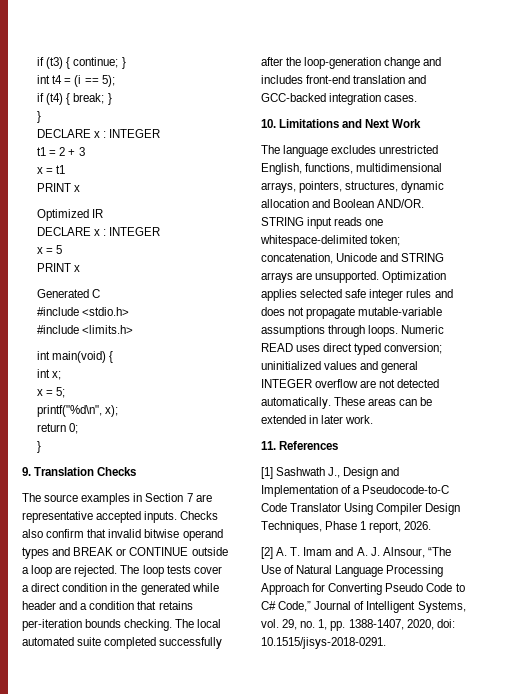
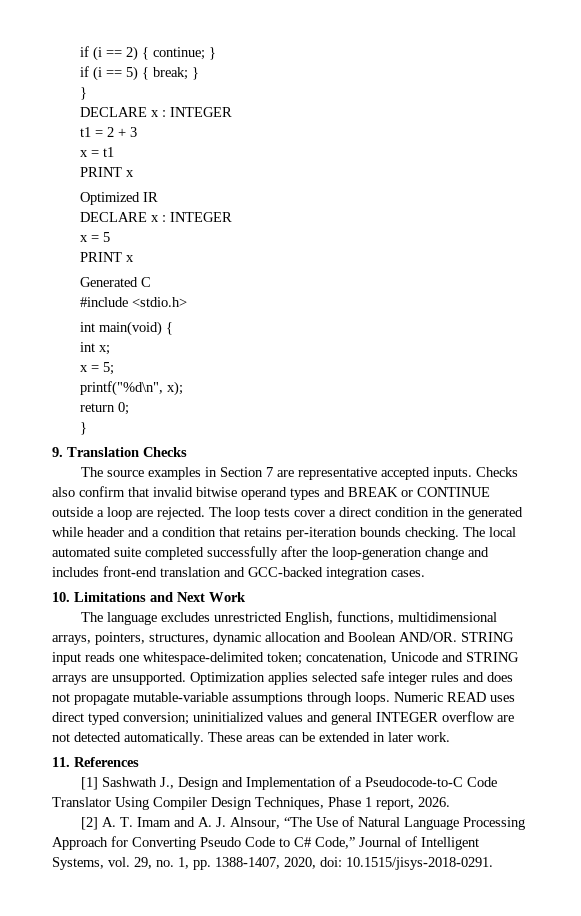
- if (t3) { continue; }
+ if (i == 2) { continue; }
- int t4 = (i == 5);
- if (t4) { break; }
+ if (i == 5) { break; }
- #include <limits.h>

